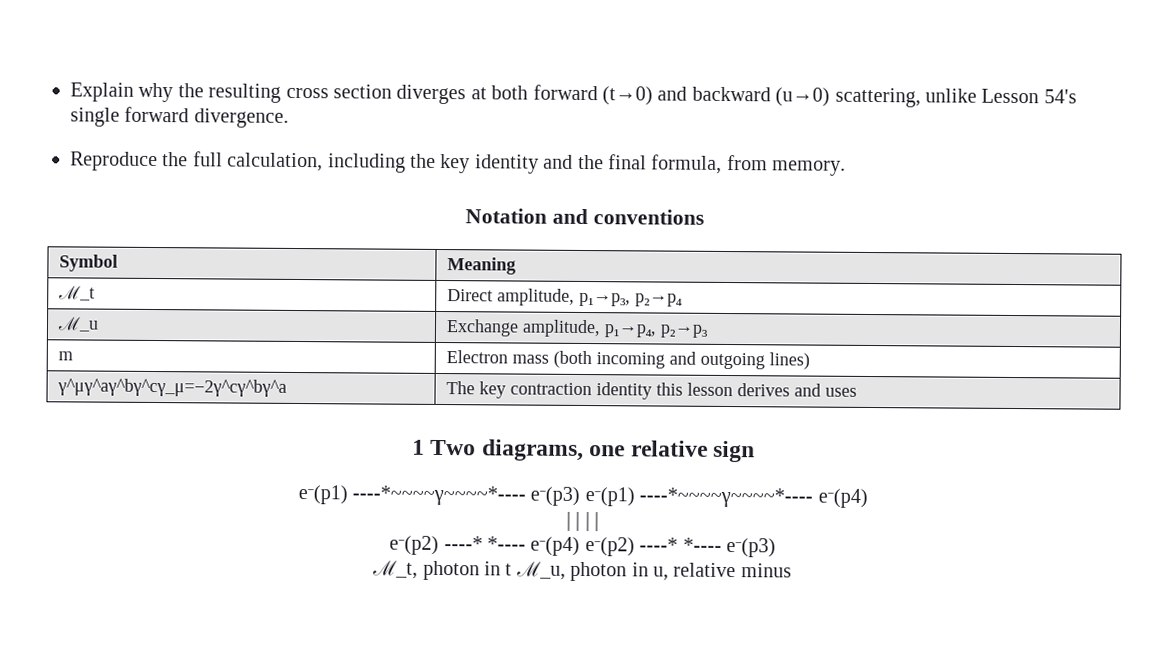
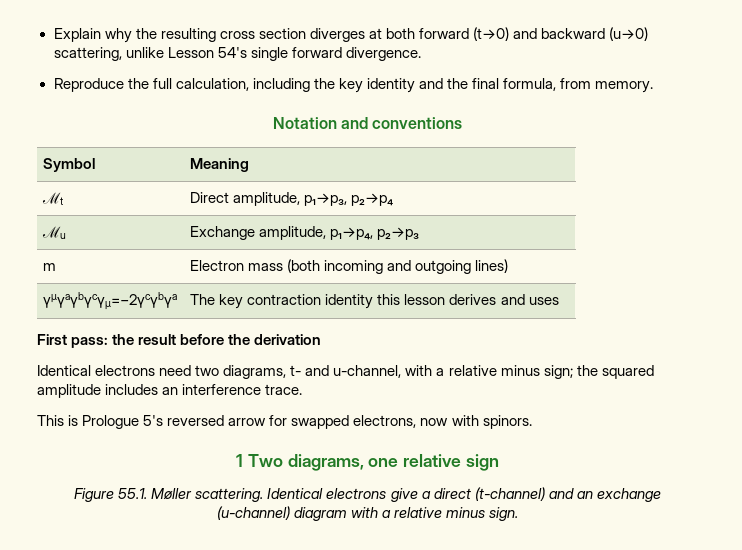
- ℳ_t | Direct amplitude, p₁→p₃, p₂→p₄
+ ℳt | Direct amplitude, p₁→p₃, p₂→p₄
- ℳ_u | Exchange amplitude, p₁→p₄, p₂→p₃
+ ℳu | Exchange amplitude, p₁→p₄, p₂→p₃
- γ^μγ^aγ^bγ^cγ_μ=−2γ^cγ^bγ^a | The key contraction identity this lesson derives and uses
+ γμγaγbγcγμ=−2γcγbγa | The key contraction identity this lesson derives and uses
+ First pass: the result before the derivation
+ Identical electrons need two diagrams, t- and u-channel, with a relative minus sign; the squared amplitude includes an interference trace.
+ This is Prologue 5's reversed arrow for swapped electrons, now with spinors.
- e⁻(p1) ----*~~~~γ~~~~*---- e⁻(p3) e⁻(p1) ----*~~~~γ~~~~*---- e⁻(p4)
- | | | |
- e⁻(p2) ----* *---- e⁻(p4) e⁻(p2) ----* *---- e⁻(p3)
- ℳ_t, photon in t ℳ_u, photon in u, relative minus
+ Figure 55.1. Møller scattering. Identical electrons give a direct (t-channel) and an exchange (u-channel) diagram with a relative minus sign.

